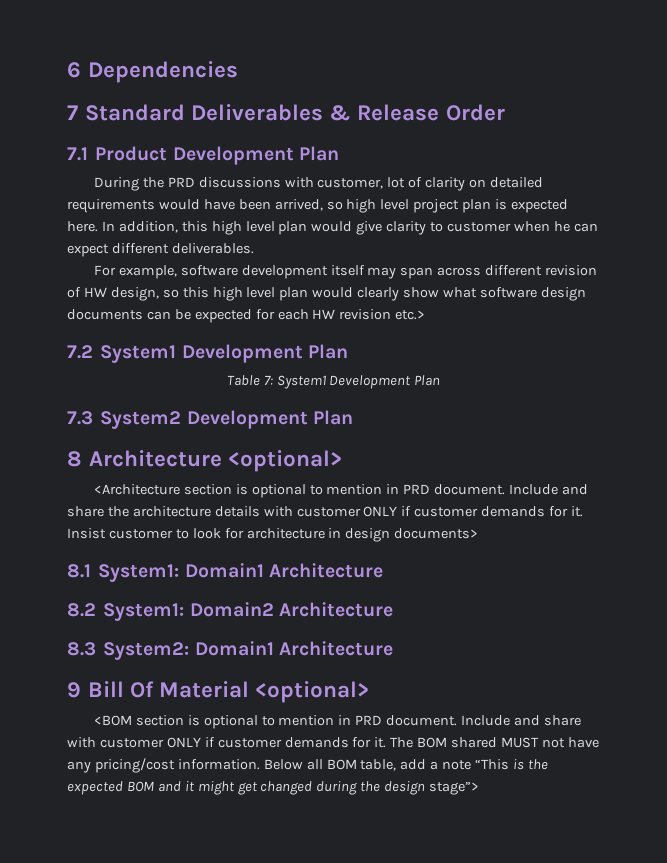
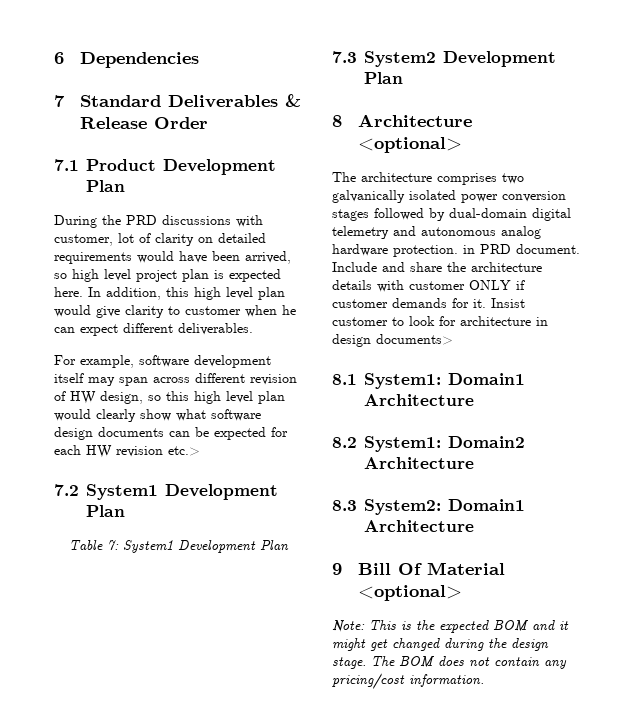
- <Architecture section is optional to mention in PRD document.
+ The architecture comprises two galvanically isolated power conversion stages followed by dual-domain digital telemetry and autonomous analog hardware protection. in PRD document.
- <BOM section is optional to mention in PRD document. Include and share with customer ONLY if customer demands for it. The BOM shared MUST not have any pricing/cost information. Below all BOM table, add a note “This is the expected BOM and it might get changed during the design stage”>
+ Note: This is the expected BOM and it might get changed during the design stage. The BOM does not contain any pricing/cost information.

